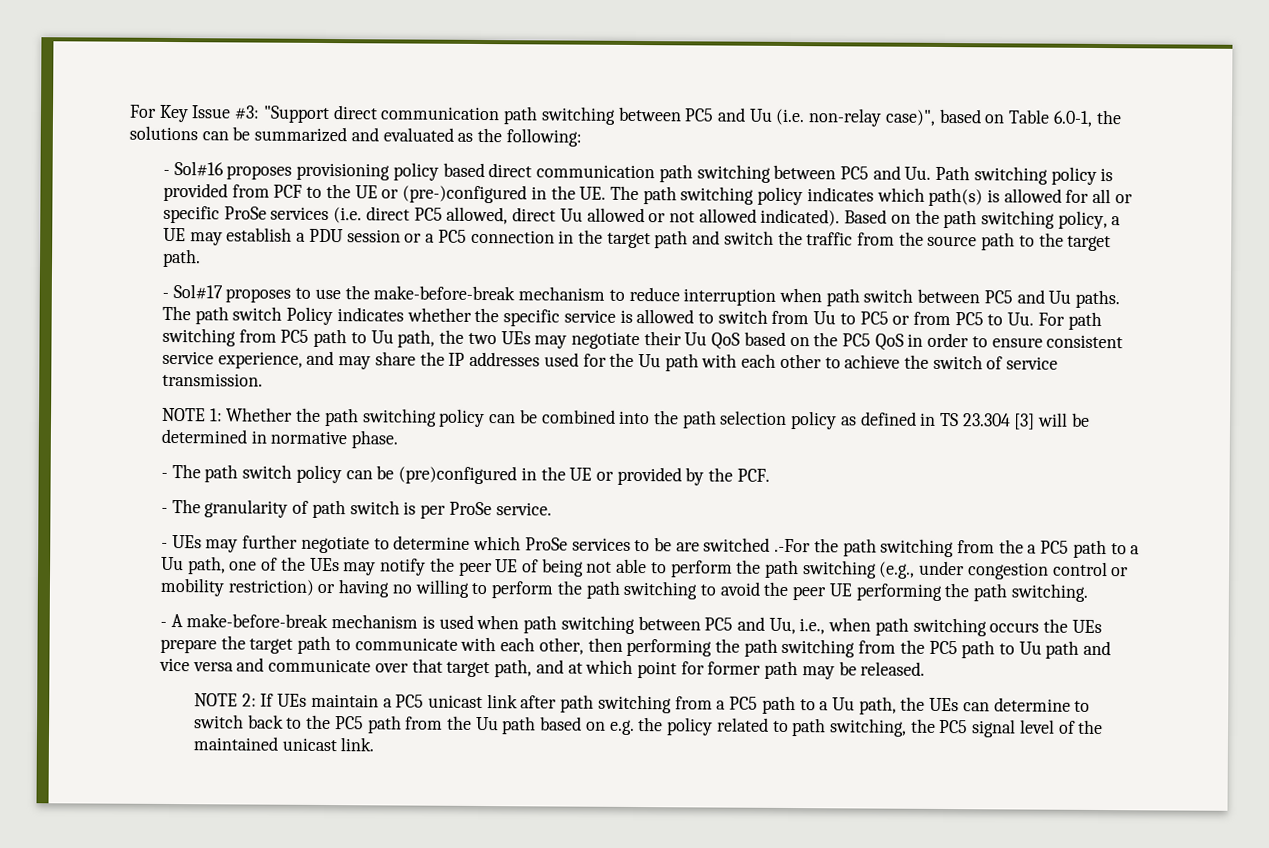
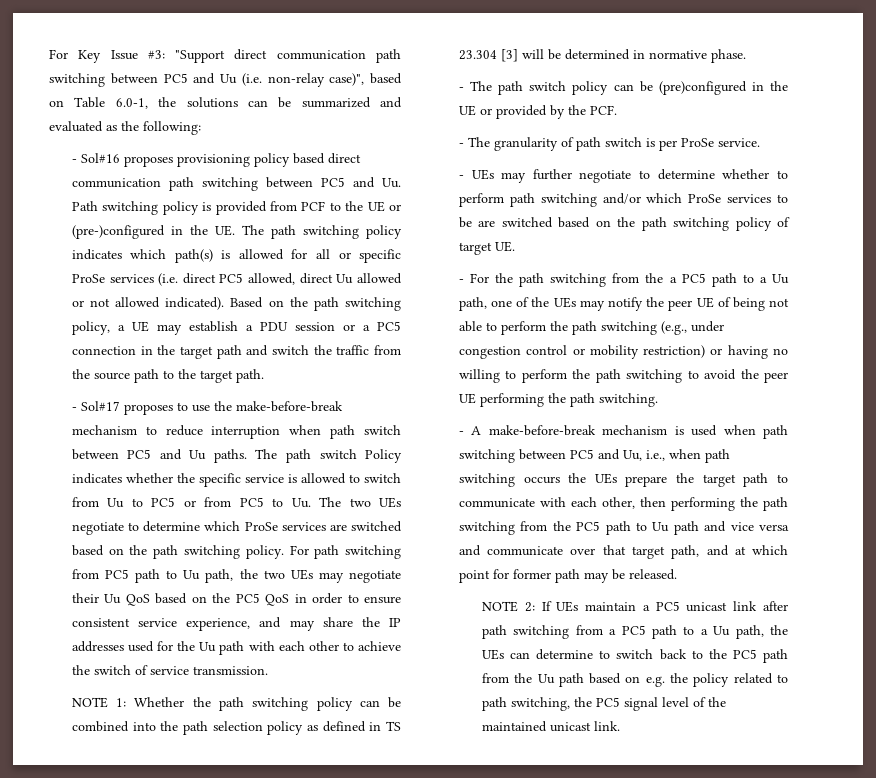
- The path switch Policy indicates whether the specific service is allowed to switch from Uu to PC5 or from PC5 to Uu. For path switching from PC5 path to Uu path, the two UEs may negotiate their Uu QoS based on the PC5 QoS in order to ensure consistent service experience, and may share the IP addresses used for the Uu path with each other to achieve the switch of service transmission.
+ The path switch Policy indicates whether the specific service is allowed to switch from Uu to PC5 or from PC5 to Uu. The two UEs negotiate to determine which ProSe services are switched based on the path switching policy. For path switching from PC5 path to Uu path, the two UEs may negotiate their Uu QoS based on the PC5 QoS in order to ensure consistent service experience, and may share the IP addresses used for the Uu path with each other to achieve the switch of service transmission.
- - UEs may further negotiate to determine which ProSe services to be are switched .-For the path switching from the a PC5 path to a Uu path, one of the UEs may notify the peer UE of being not able to perform the path switching (e.g., under congestion control or mobility restriction) or having no willing to perform the path switching to avoid the peer UE performing the path switching.
+ - UEs may further negotiate to determine whether to perform path switching and/or which ProSe services to be are switched based on the path switching policy of target UE.
+ - For the path switching from the a PC5 path to a Uu path, one of the UEs may notify the peer UE of being not able to perform the path switching (e.g., under congestion control or mobility restriction) or having no willing to perform the path switching to avoid the peer UE performing the path switching.

